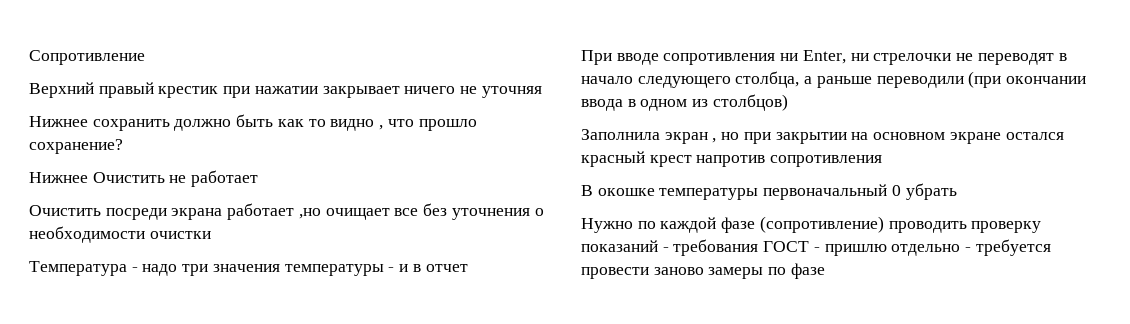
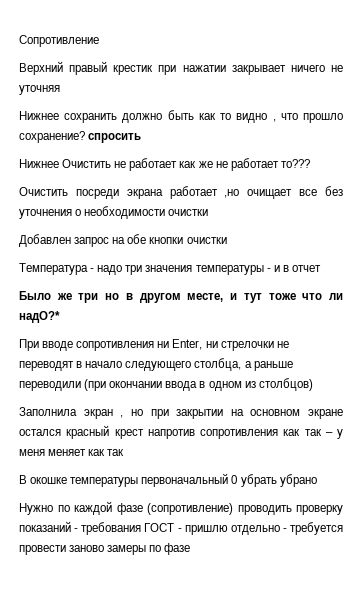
- Нижнее сохранить должно быть как то видно , что прошло сохранение?
+ Нижнее сохранить должно быть как то видно , что прошло сохранение? спросить
- Нижнее Очистить не работает
+ Нижнее Очистить не работает как же не работает то???
+ Добавлен запрос на обе кнопки очистки
+ Было же три но в другом месте, и тут тоже что ли надО?*
- Заполнила экран , но при закрытии на основном экране остался красный крест напротив сопротивления
+ Заполнила экран , но при закрытии на основном экране остался красный крест напротив сопротивления как так – у меня меняет как так
- В окошке температуры первоначальный 0 убрать
+ В окошке температуры первоначальный 0 убрать убрано

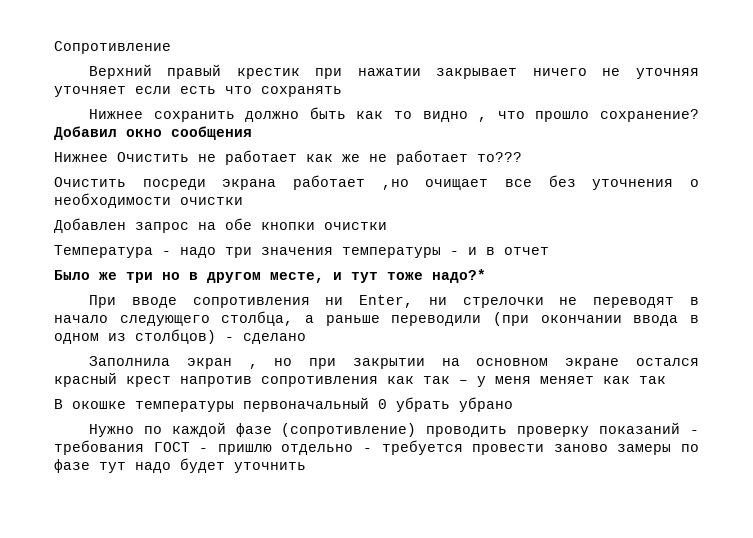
- Верхний правый крестик при нажатии закрывает ничего не уточняя
+ Верхний правый крестик при нажатии закрывает ничего не уточняя уточняет если есть что сохранять
- Нижнее сохранить должно быть как то видно , что прошло сохранение? спросить
+ Нижнее сохранить должно быть как то видно , что прошло сохранение? Добавил окно сообщения
- Было же три но в другом месте, и тут тоже что ли надО?*
+ Было же три но в другом месте, и тут тоже надо?*
- При вводе сопротивления ни Enter, ни стрелочки не переводят в начало следующего столбца, а раньше переводили (при окончании ввода в одном из столбцов)
+ При вводе сопротивления ни Enter, ни стрелочки не переводят в начало следующего столбца, а раньше переводили (при окончании ввода в одном из столбцов) - сделано
- Нужно по каждой фазе (сопротивление) проводить проверку показаний - требования ГОСТ - пришлю отдельно - требуется провести заново замеры по фазе
+ Нужно по каждой фазе (сопротивление) проводить проверку показаний - требования ГОСТ - пришлю отдельно - требуется провести заново замеры по фазе тут надо будет уточнить

